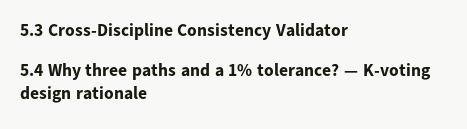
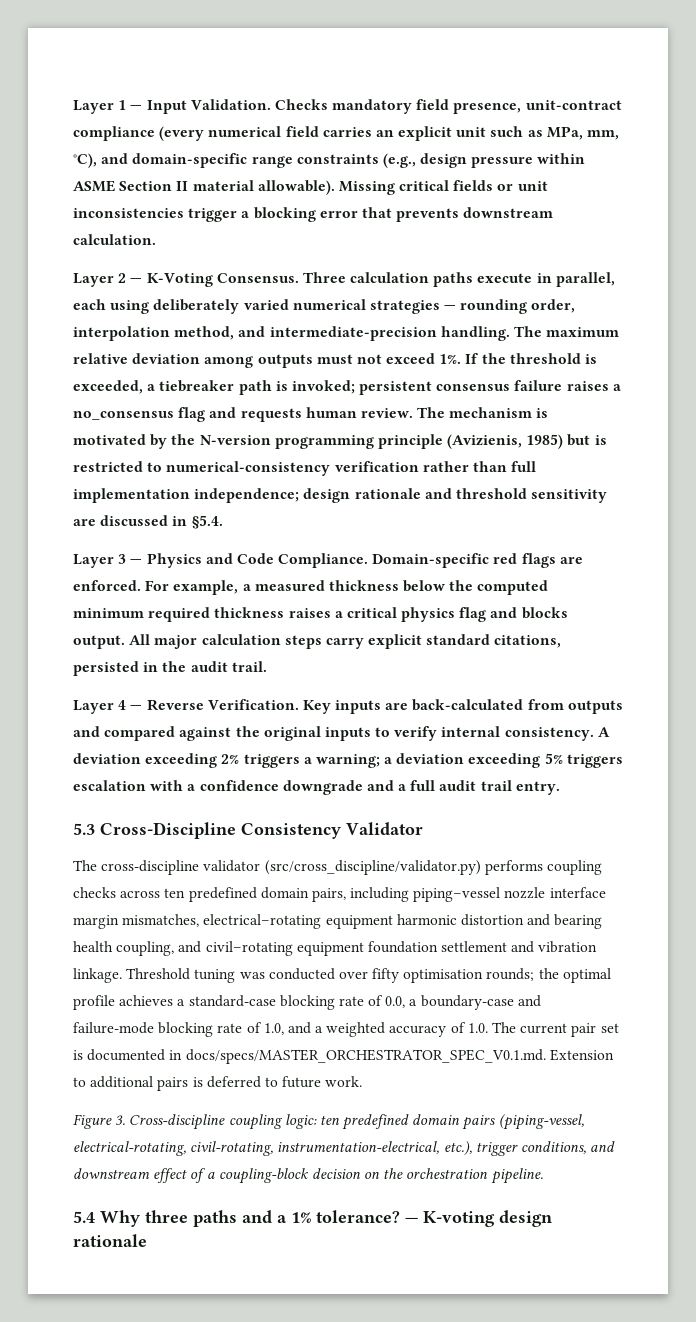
+ Layer 1 — Input Validation. Checks mandatory field presence, unit-contract compliance (every numerical field carries an explicit unit such as MPa, mm, °C), and domain-specific range constraints (e.g., design pressure within ASME Section II material allowable). Missing critical fields or unit inconsistencies trigger a blocking error that prevents downstream calculation.
+ Layer 2 — K-Voting Consensus. Three calculation paths execute in parallel, each using deliberately varied numerical strategies — rounding order, interpolation method, and intermediate-precision handling. The maximum relative deviation among outputs must not exceed 1%. If the threshold is exceeded, a tiebreaker path is invoked; persistent consensus failure raises a no_consensus flag and requests human review. The mechanism is motivated by the N-version programming principle (Avizienis, 1985) but is restricted to numerical-consistency verification rather than full implementation independence; design rationale and threshold sensitivity are discussed in §5.4.
+ Layer 3 — Physics and Code Compliance. Domain-specific red flags are enforced. For example, a measured thickness below the computed minimum required thickness raises a critical physics flag and blocks output. All major calculation steps carry explicit standard citations, persisted in the audit trail.
+ Layer 4 — Reverse Verification. Key inputs are back-calculated from outputs and compared against the original inputs to verify internal consistency. A deviation exceeding 2% triggers a warning; a deviation exceeding 5% triggers escalation with a confidence downgrade and a full audit trail entry.
  5.3 Cross-Discipline Consistency Validator
+ The cross-discipline validator (src/cross_discipline/validator.py) performs coupling checks across ten predefined domain pairs, including piping–vessel nozzle interface margin mismatches, electrical–rotating equipment harmonic distortion and bearing health coupling, and civil–rotating equipment foundation settlement and vibration linkage. Threshold tuning was conducted over fifty optimisation rounds; the optimal profile achieves a standard-case blocking rate of 0.0, a boundary-case and failure-mode blocking rate of 1.0, and a weighted accuracy of 1.0. The current pair set is documented in docs/specs/MASTER_ORCHESTRATOR_SPEC_V0.1.md. Extension to additional pairs is deferred to future work.
+ Figure 3. Cross-discipline coupling logic: ten predefined domain pairs (piping-vessel, electrical-rotating, civil-rotating, instrumentation-electrical, etc.), trigger conditions, and downstream effect of a coupling-block decision on the orchestration pipeline.

